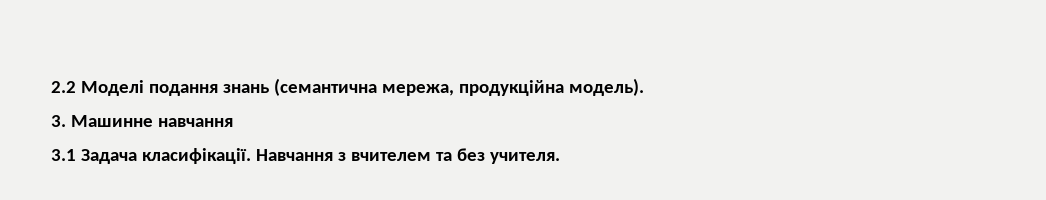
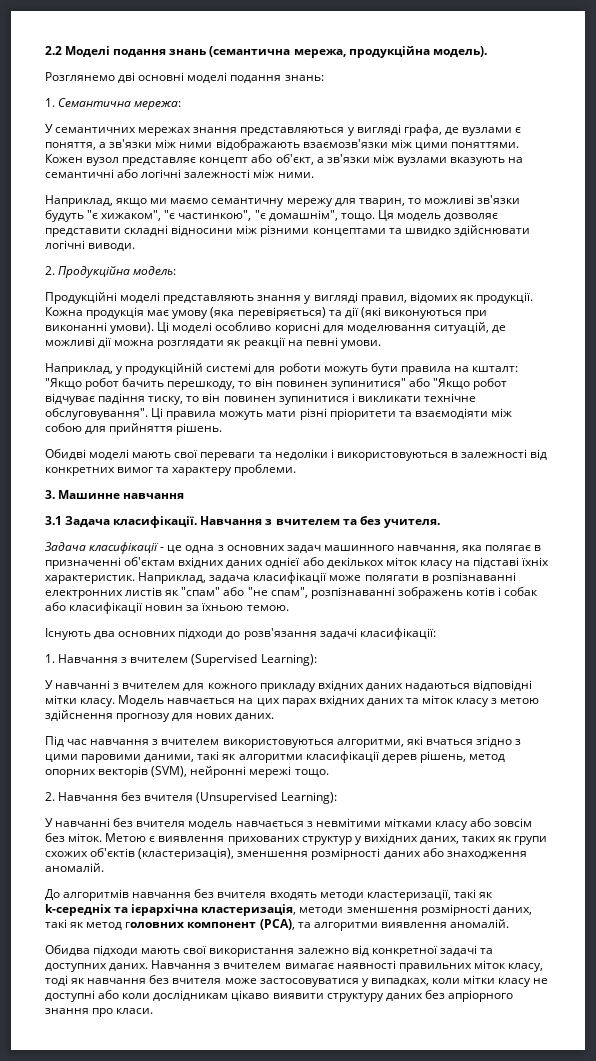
+ Розглянемо дві основні моделі подання знань:
+ 1. Семантична мережа:
+ У семантичних мережах знання представляються у вигляді графа, де вузлами є поняття, а зв'язки між ними відображають взаємозв'язки між цими поняттями. Кожен вузол представляє концепт або об'єкт, а зв'язки між вузлами вказують на семантичні або логічні залежності між ними.
+ Наприклад, якщо ми маємо семантичну мережу для тварин, то можливі зв'язки будуть "є хижаком", "є частинкою", "є домашнім", тощо. Ця модель дозволяє представити складні відносини між різними концептами та швидко здійснювати логічні виводи.
+ 2. Продукційна модель:
+ Продукційні моделі представляють знання у вигляді правил, відомих як продукції. Кожна продукція має умову (яка перевіряється) та дії (які виконуються при виконанні умови). Ці моделі особливо корисні для моделювання ситуацій, де можливі дії можна розглядати як реакції на певні умови.
+ Наприклад, у продукційній системі для роботи можуть бути правила на кшталт: "Якщо робот бачить перешкоду, то він повинен зупинитися" або "Якщо робот відчуває падіння тиску, то він повинен зупинитися і викликати технічне обслуговування". Ці правила можуть мати різні пріоритети та взаємодіяти між собою для прийняття рішень.
+ Обидві моделі мають свої переваги та недоліки і використовуються в залежності від конкретних вимог та характеру проблеми.
+ Задача класифікації - це одна з основних задач машинного навчання, яка полягає в призначенні об'єктам вхідних даних однієї або декількох міток класу на підставі їхніх характеристик. Наприклад, задача класифікації може полягати в розпізнаванні електронних листів як "спам" або "не спам", розпізнаванні зображень котів і собак або класифікації новин за їхньою темою.
+ Існують два основних підходи до розв'язання задачі класифікації:
+ 1. Навчання з вчителем (Supervised Learning):
+ У навчанні з вчителем для кожного прикладу вхідних даних надаються відповідні мітки класу. Модель навчається на цих парах вхідних даних та міток класу з метою здійснення прогнозу для нових даних.
+ Під час навчання з вчителем використовуються алгоритми, які вчаться згідно з цими паровими даними, такі як алгоритми класифікації дерев рішень, метод опорних векторів (SVM), нейронні мережі тощо.
+ 2. Навчання без вчителя (Unsupervised Learning):
+ У навчанні без вчителя модель навчається з невмітими мітками класу або зовсім без міток. Метою є виявлення прихованих структур у вихідних даних, таких як групи схожих об'єктів (кластеризація), зменшення розмірності даних або знаходження аномалій.
+ До алгоритмів навчання без вчителя входять методи кластеризації, такі як k-середніх та ієрархічна кластеризація, методи зменшення розмірності даних, такі як метод головних компонент (PCA), та алгоритми виявлення аномалій.
+ Обидва підходи мають свої використання залежно від конкретної задачі та доступних даних. Навчання з вчителем вимагає наявності правильних міток класу, тоді як навчання без вчителя може застосовуватися у випадках, коли мітки класу не доступні або коли дослідникам цікаво виявити структуру даних без апріорного знання про класи.

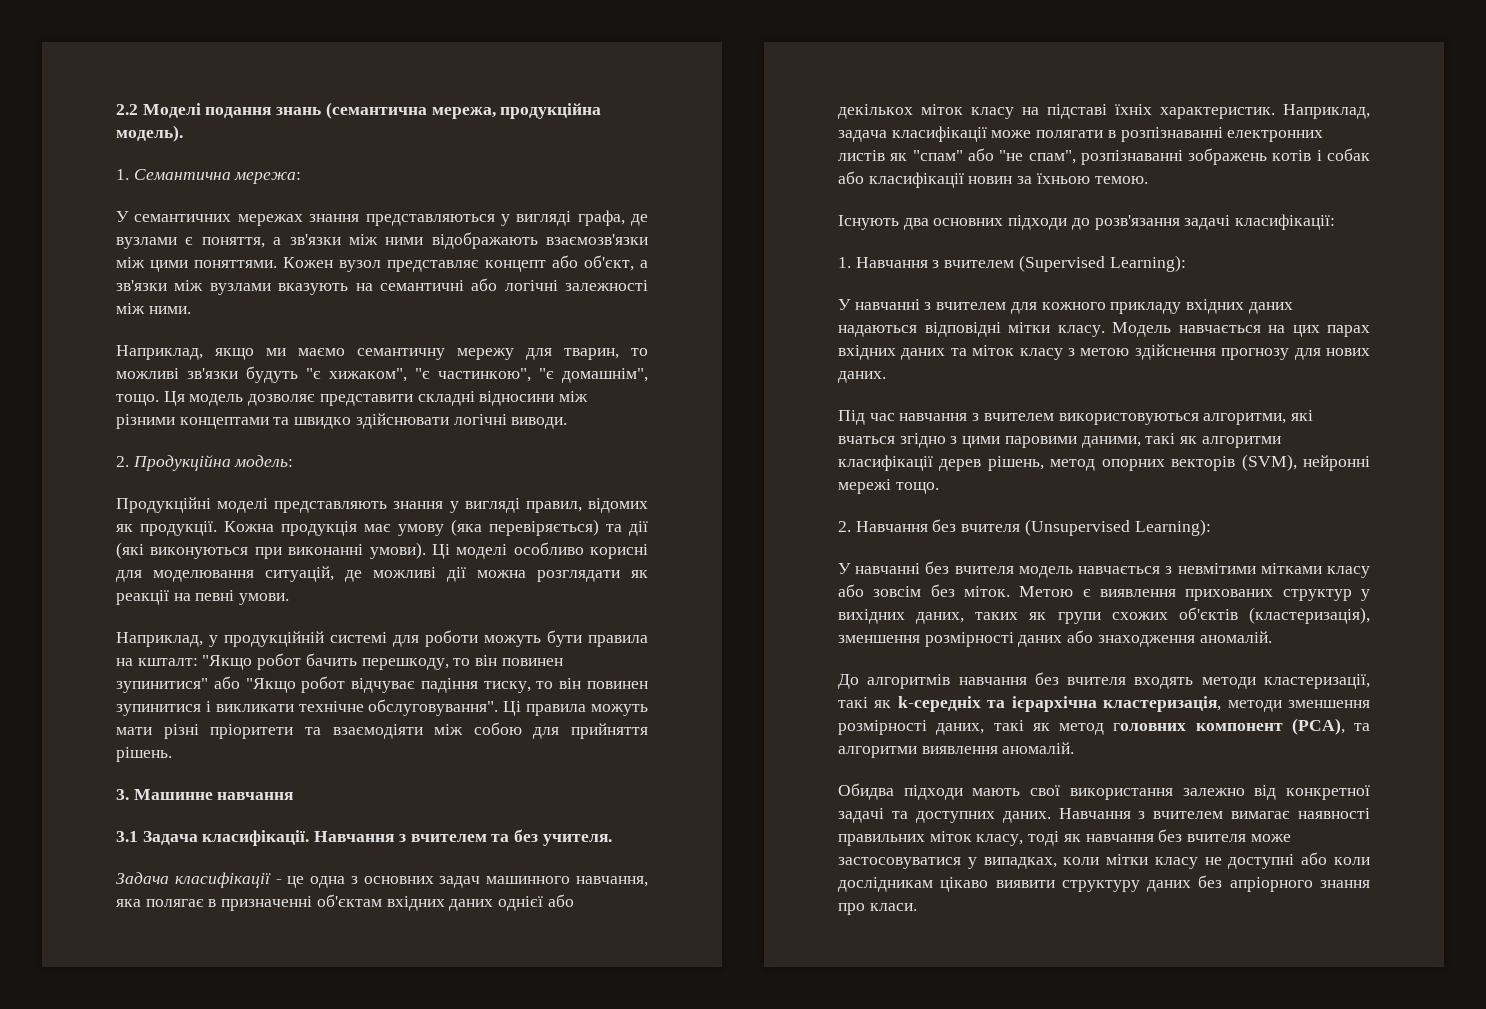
- Розглянемо дві основні моделі подання знань:
- Обидві моделі мають свої переваги та недоліки і використовуються в залежності від конкретних вимог та характеру проблеми.

